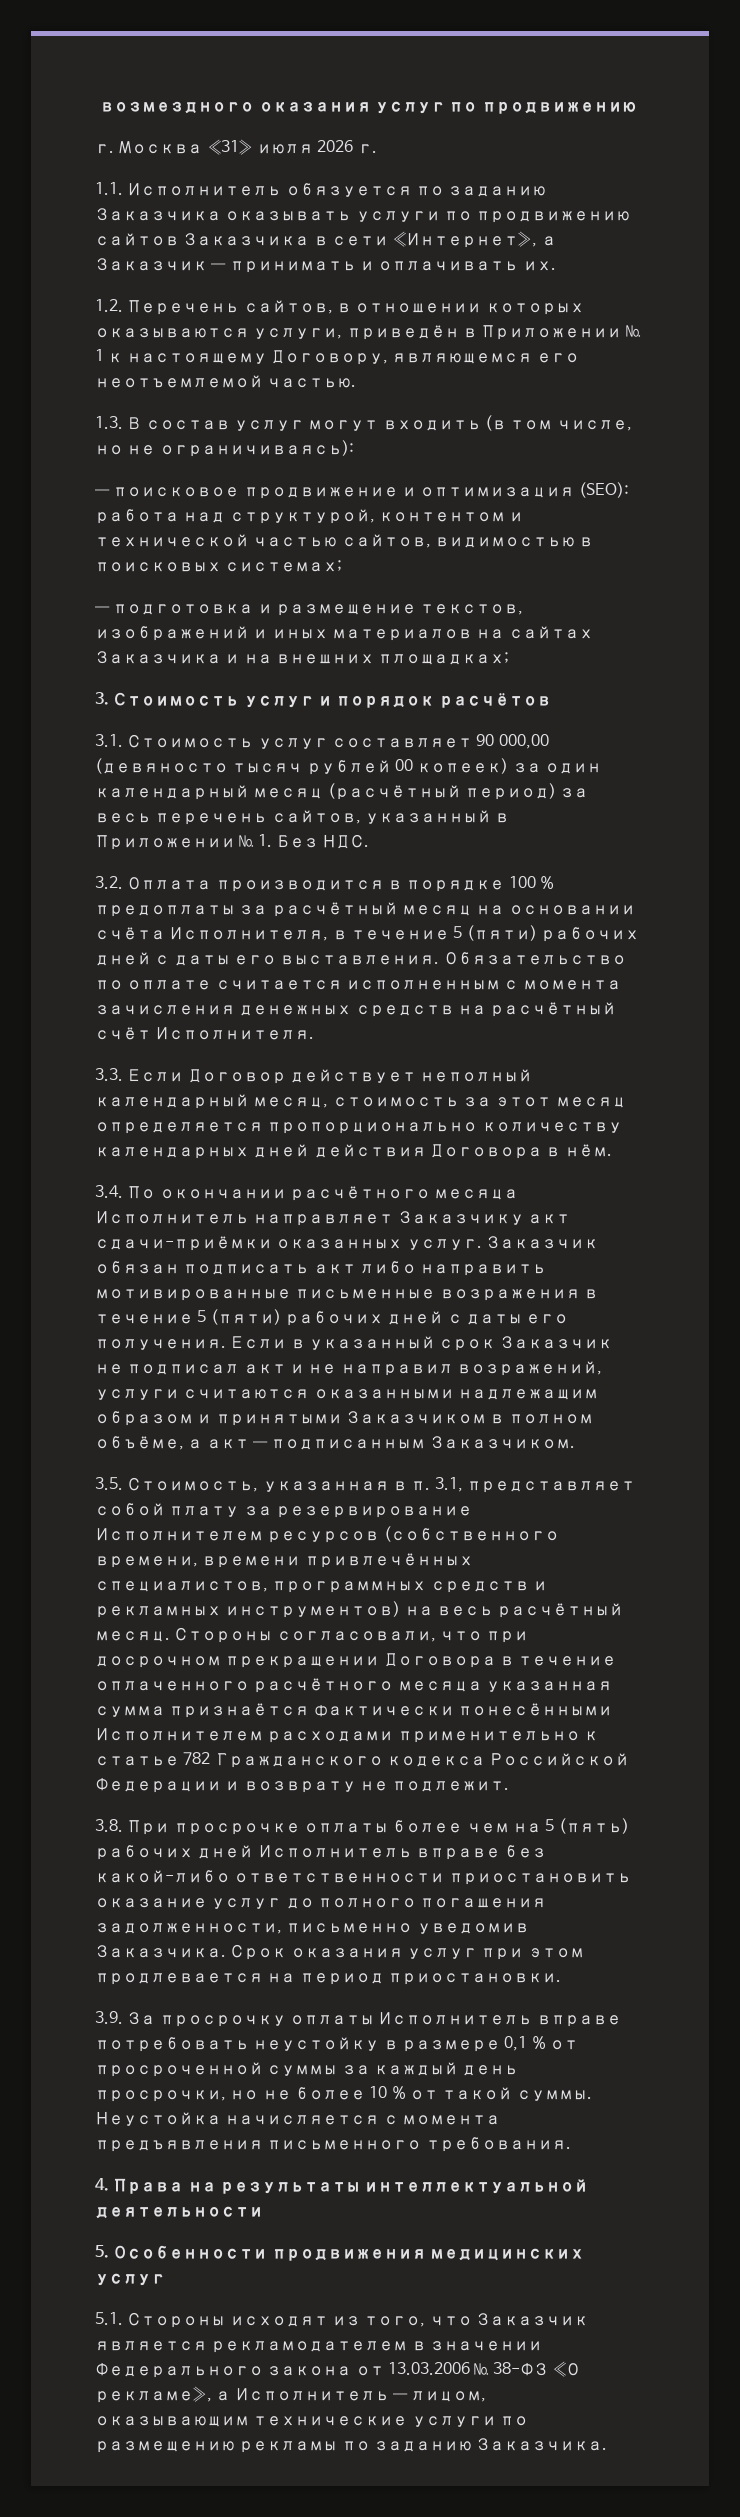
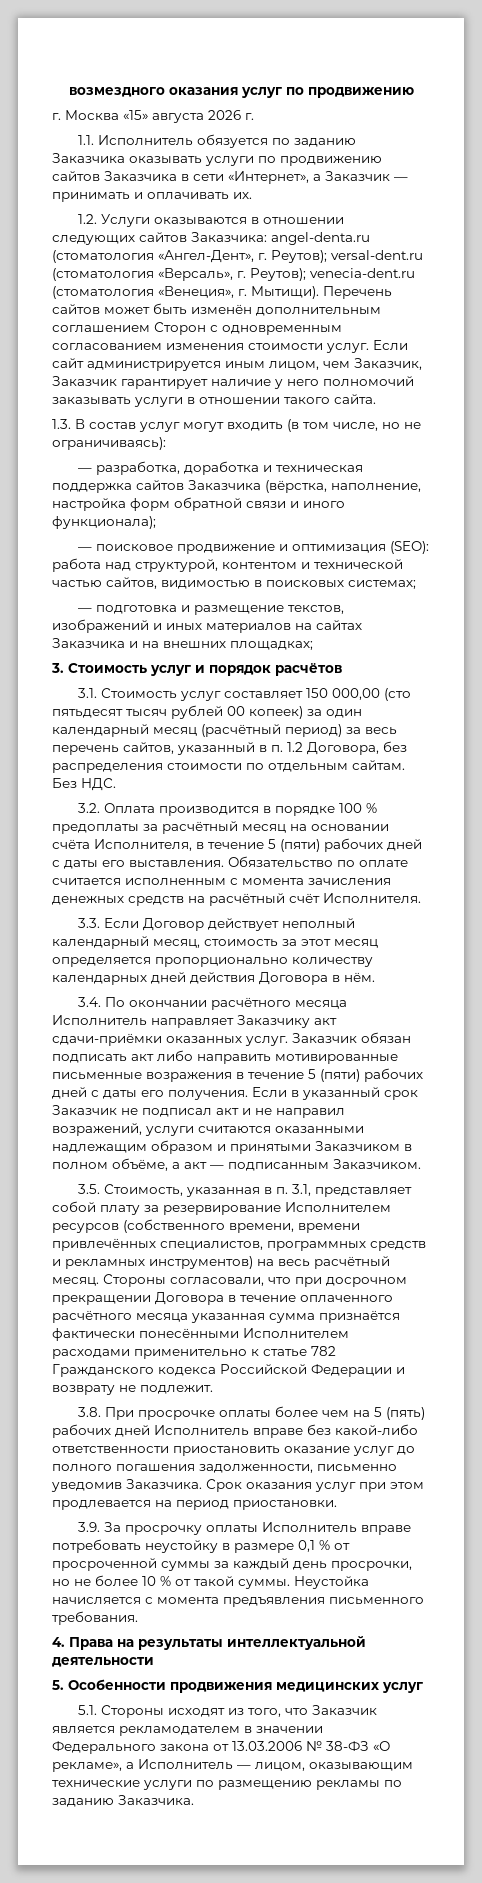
- г. Москва «31» июля 2026 г.
+ г. Москва «15» августа 2026 г.
- 1.2. Перечень сайтов, в отношении которых оказываются услуги, приведён в Приложении № 1 к настоящему Договору, являющемся его неотъемлемой частью.
+ 1.2. Услуги оказываются в отношении следующих сайтов Заказчика: angel-denta.ru (стоматология «Ангел-Дент», г. Реутов); versal-dent.ru (стоматология «Версаль», г. Реутов); venecia-dent.ru (стоматология «Венеция», г. Мытищи). Перечень сайтов может быть изменён дополнительным соглашением Сторон с одновременным согласованием изменения стоимости услуг. Если сайт администрируется иным лицом, чем Заказчик, Заказчик гарантирует наличие у него полномочий заказывать услуги в отношении такого сайта.
+ — разработка, доработка и техническая поддержка сайтов Заказчика (вёрстка, наполнение, настройка форм обратной связи и иного функционала);
- 3.1. Стоимость услуг составляет 90 000,00 (девяносто тысяч рублей 00 копеек) за один календарный месяц (расчётный период) за весь перечень сайтов, указанный в Приложении № 1. Без НДС.
+ 3.1. Стоимость услуг составляет 150 000,00 (сто пятьдесят тысяч рублей 00 копеек) за один календарный месяц (расчётный период) за весь перечень сайтов, указанный в п. 1.2 Договора, без распределения стоимости по отдельным сайтам. Без НДС.

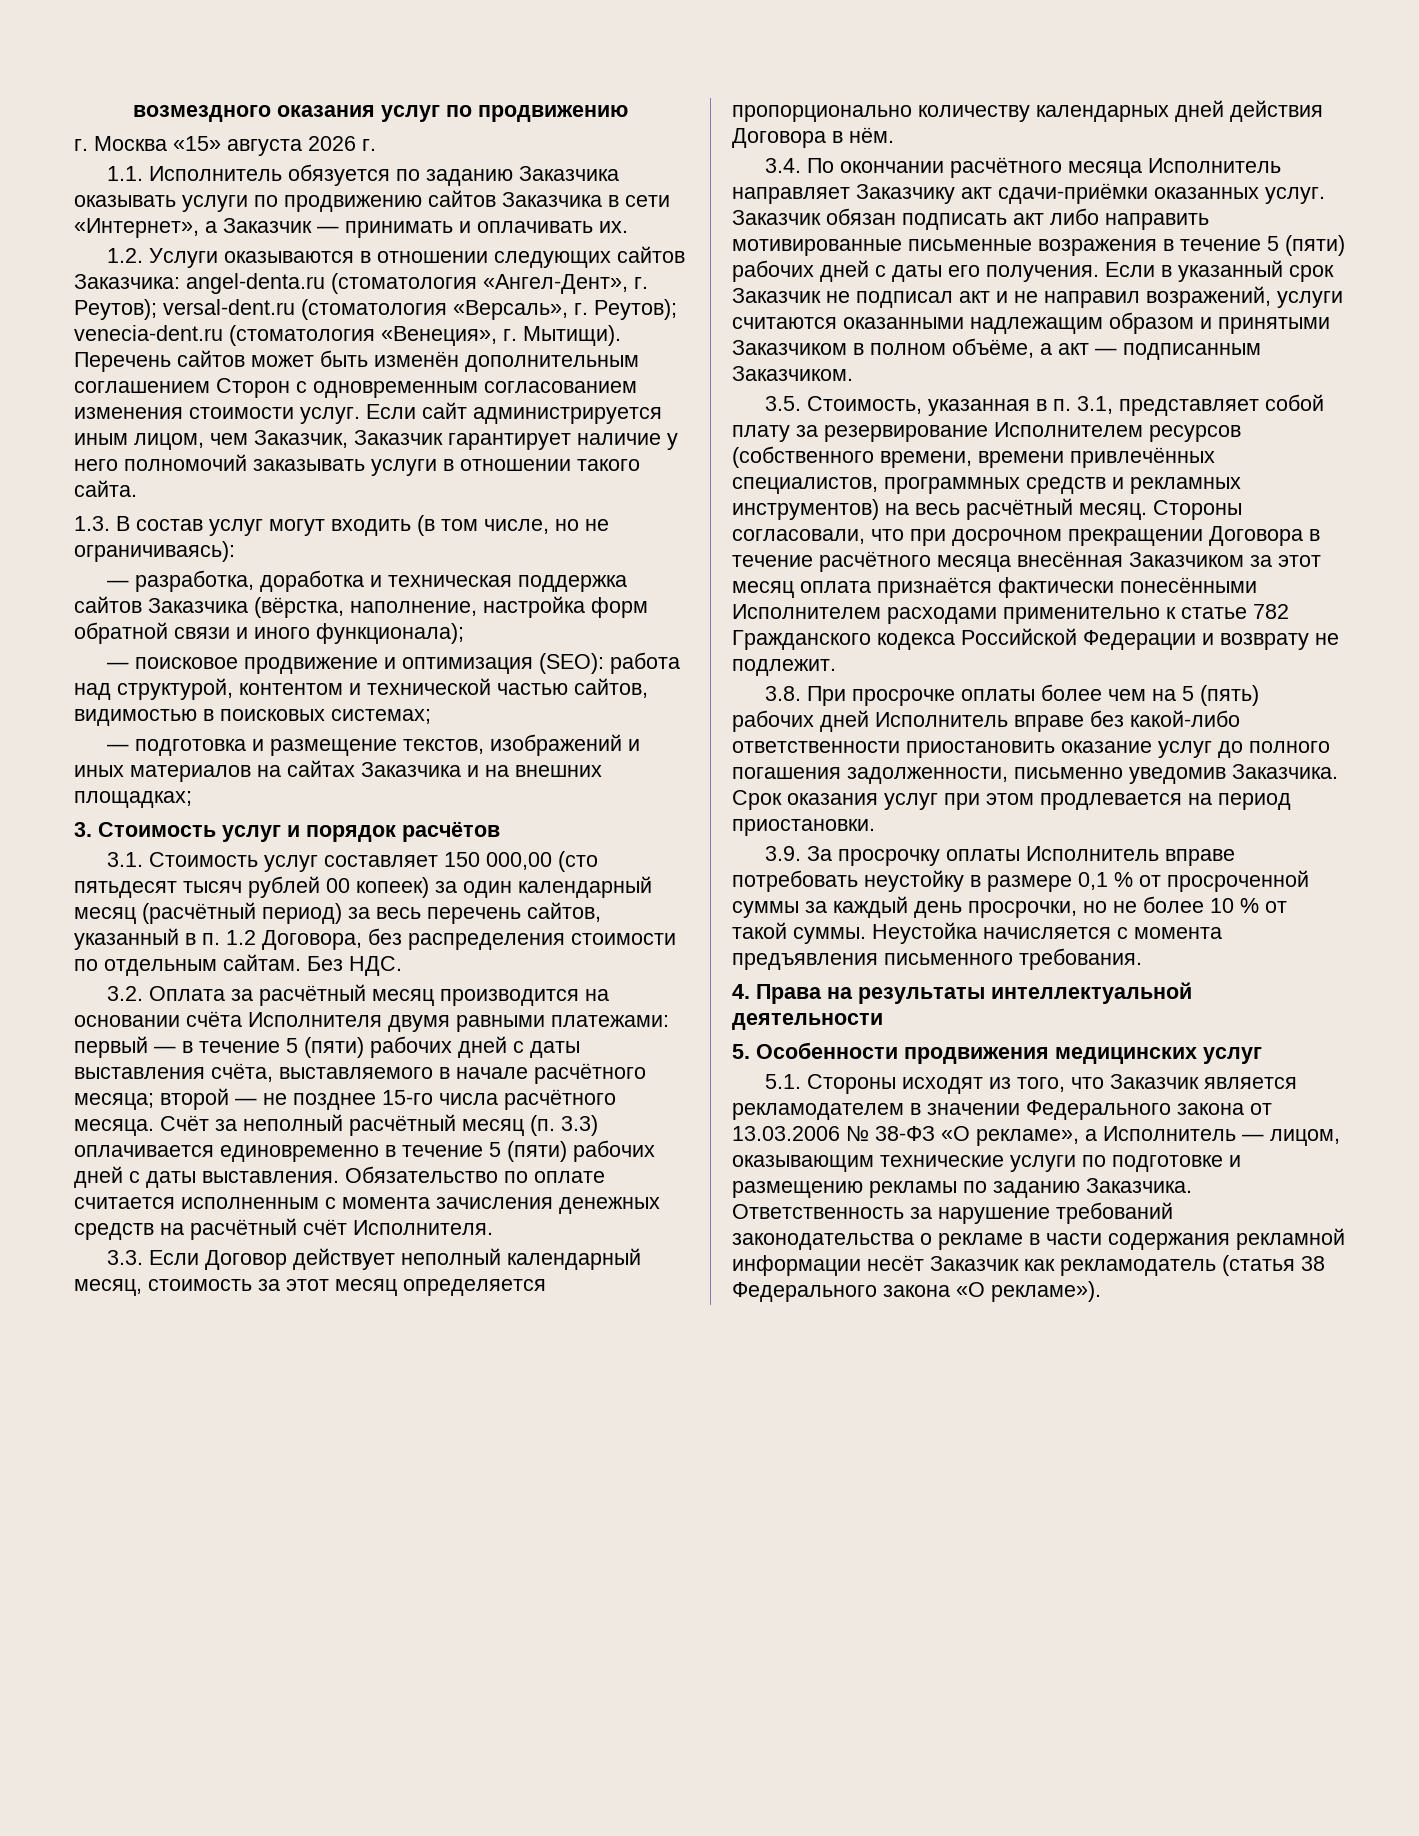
- 3.2. Оплата производится в порядке 100 % предоплаты за расчётный месяц на основании счёта Исполнителя, в течение 5 (пяти) рабочих дней с даты его выставления.
+ 3.2. Оплата за расчётный месяц производится на основании счёта Исполнителя двумя равными платежами: первый — в течение 5 (пяти) рабочих дней с даты выставления счёта, выставляемого в начале расчётного месяца; второй — не позднее 15-го числа расчётного месяца. Счёт за неполный расчётный месяц (п. 3.3) оплачивается единовременно в течение 5 (пяти) рабочих дней с даты выставления.
- Стороны согласовали, что при досрочном прекращении Договора в течение оплаченного расчётного месяца указанная сумма признаётся фактически понесёнными Исполнителем расходами применительно к статье 782 Гражданского кодекса Российской Федерации и возврату не подлежит.
+ Стороны согласовали, что при досрочном прекращении Договора в течение расчётного месяца внесённая Заказчиком за этот месяц оплата признаётся фактически понесёнными Исполнителем расходами применительно к статье 782 Гражданского кодекса Российской Федерации и возврату не подлежит.
- 5.1. Стороны исходят из того, что Заказчик является рекламодателем в значении Федерального закона от 13.03.2006 № 38-ФЗ «О рекламе», а Исполнитель — лицом, оказывающим технические услуги по размещению рекламы по заданию Заказчика.
+ 5.1. Стороны исходят из того, что Заказчик является рекламодателем в значении Федерального закона от 13.03.2006 № 38-ФЗ «О рекламе», а Исполнитель — лицом, оказывающим технические услуги по подготовке и размещению рекламы по заданию Заказчика.
+ Ответственность за нарушение требований законодательства о рекламе в части содержания рекламной информации несёт Заказчик как рекламодатель (статья 38 Федерального закона «О рекламе»).

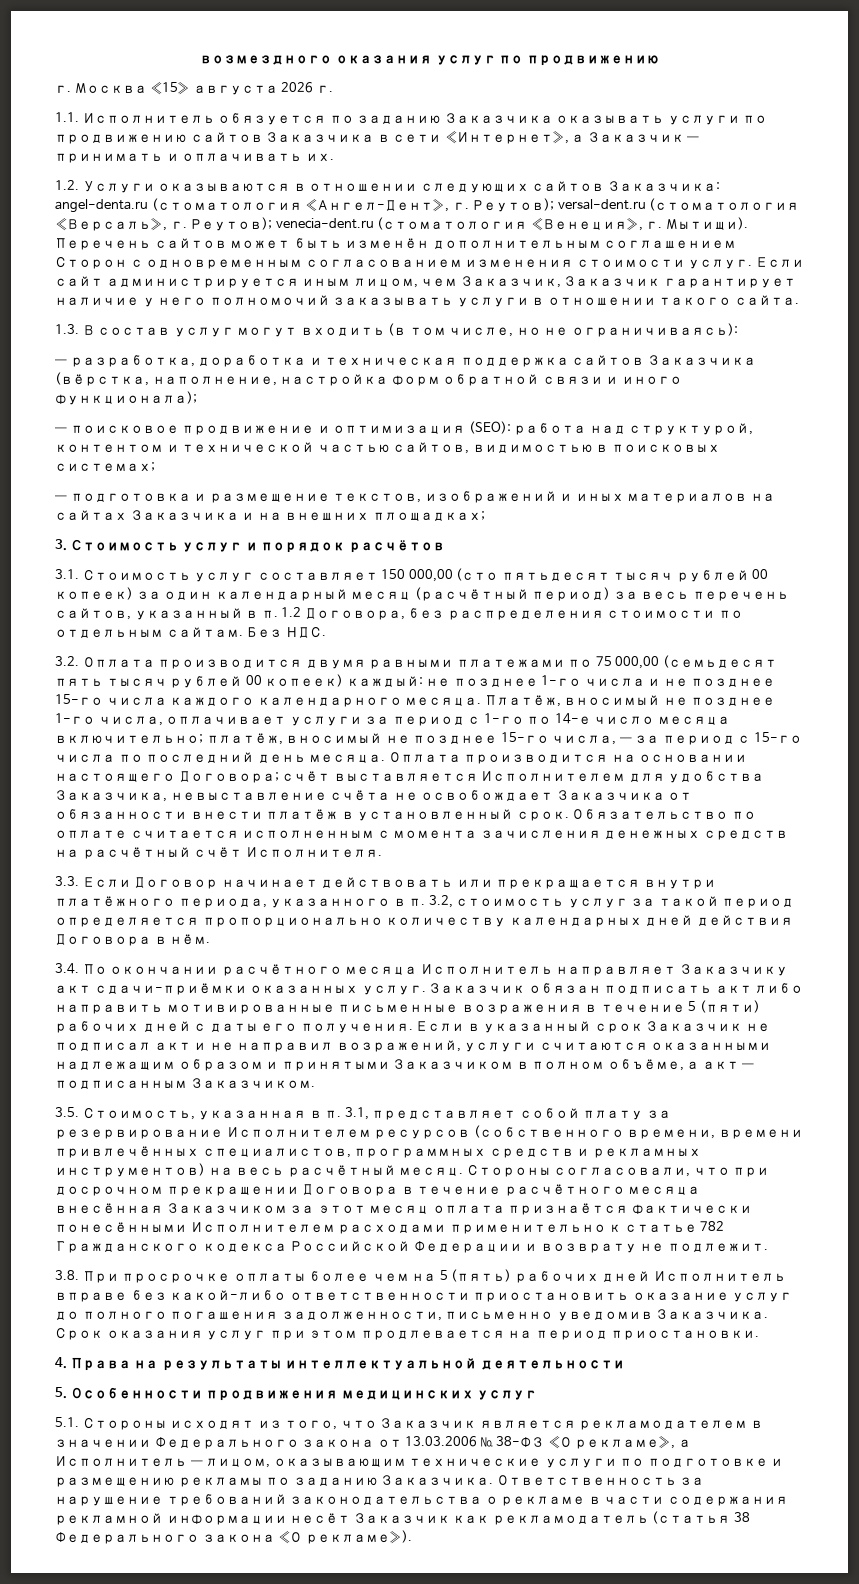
- 3.2. Оплата за расчётный месяц производится на основании счёта Исполнителя двумя равными платежами: первый — в течение 5 (пяти) рабочих дней с даты выставления счёта, выставляемого в начале расчётного месяца; второй — не позднее 15-го числа расчётного месяца. Счёт за неполный расчётный месяц (п. 3.3) оплачивается единовременно в течение 5 (пяти) рабочих дней с даты выставления.
+ 3.2. Оплата производится двумя равными платежами по 75 000,00 (семьдесят пять тысяч рублей 00 копеек) каждый: не позднее 1-го числа и не позднее 15-го числа каждого календарного месяца. Платёж, вносимый не позднее 1-го числа, оплачивает услуги за период с 1-го по 14-е число месяца включительно; платёж, вносимый не позднее 15-го числа, — за период с 15-го числа по последний день месяца. Оплата производится на основании настоящего Договора; счёт выставляется Исполнителем для удобства Заказчика, невыставление счёта не освобождает Заказчика от обязанности внести платёж в установленный срок.
- 3.3. Если Договор действует неполный календарный месяц, стоимость за этот месяц определяется пропорционально количеству календарных дней действия Договора в нём.
+ 3.3. Если Договор начинает действовать или прекращается внутри платёжного периода, указанного в п. 3.2, стоимость услуг за такой период определяется пропорционально количеству календарных дней действия Договора в нём.
- 3.9. За просрочку оплаты Исполнитель вправе потребовать неустойку в размере 0,1 % от просроченной суммы за каждый день просрочки, но не более 10 % от такой суммы. Неустойка начисляется с момента предъявления письменного требования.

